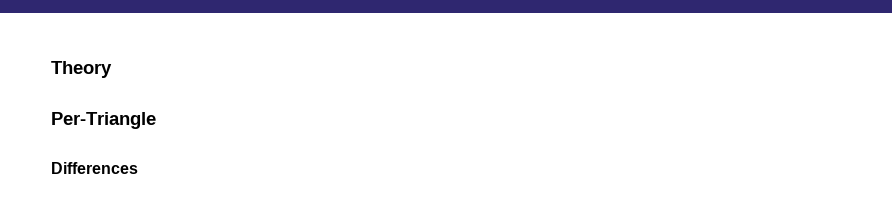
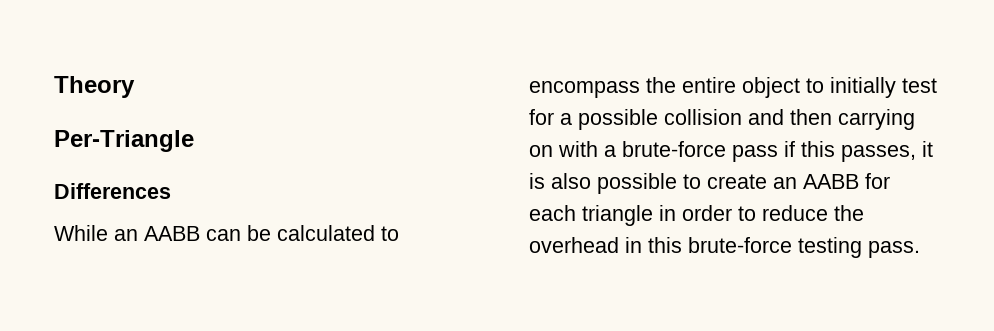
+ While an AABB can be calculated to encompass the entire object to initially test for a possible collision and then carrying on with a brute-force pass if this passes, it is also possible to create an AABB for each triangle in order to reduce the overhead in this brute-force testing pass.

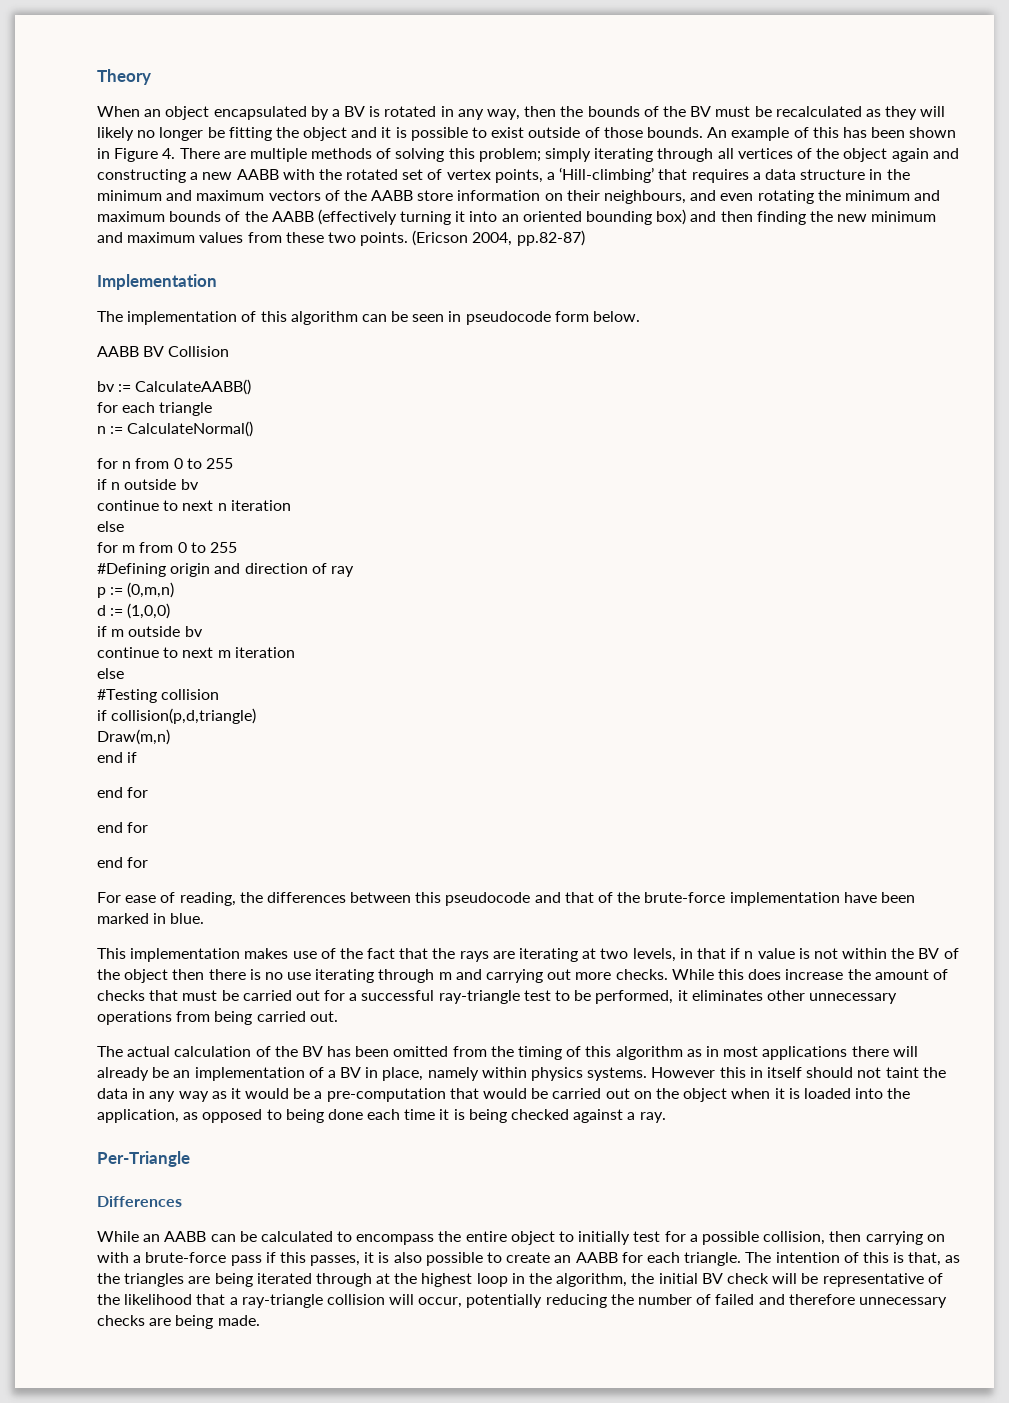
+ When an object encapsulated by a BV is rotated in any way, then the bounds of the BV must be recalculated as they will likely no longer be fitting the object and it is possible to exist outside of those bounds. An example of this has been shown in Figure 4. There are multiple methods of solving this problem; simply iterating through all vertices of the object again and constructing a new AABB with the rotated set of vertex points, a ‘Hill-climbing’ that requires a data structure in the minimum and maximum vectors of the AABB store information on their neighbours, and even rotating the minimum and maximum bounds of the AABB (effectively turning it into an oriented bounding box) and then finding the new minimum and maximum values from these two points. (Ericson 2004, pp.82-87)
+ Implementation
+ The implementation of this algorithm can be seen in pseudocode form below.
+ AABB BV Collision
+ bv := CalculateAABB()
+ for each triangle
+ n := CalculateNormal()
+ for n from 0 to 255
+ if n outside bv
+ continue to next n iteration
+ else
+ for m from 0 to 255
+ #Defining origin and direction of ray
+ p := (0,m,n)
+ d := (1,0,0)
+ if m outside bv
+ continue to next m iteration
+ else
+ #Testing collision
+ if collision(p,d,triangle)
+ Draw(m,n)
+ end if
+ end for
+ end for
+ end for
+ For ease of reading, the differences between this pseudocode and that of the brute-force implementation have been marked in blue.
+ This implementation makes use of the fact that the rays are iterating at two levels, in that if n value is not within the BV of the object then there is no use iterating through m and carrying out more checks. While this does increase the amount of checks that must be carried out for a successful ray-triangle test to be performed, it eliminates other unnecessary operations from being carried out.
+ The actual calculation of the BV has been omitted from the timing of this algorithm as in most applications there will already be an implementation of a BV in place, namely within physics systems. However this in itself should not taint the data in any way as it would be a pre-computation that would be carried out on the object when it is loaded into the application, as opposed to being done each time it is being checked against a ray.
- While an AABB can be calculated to encompass the entire object to initially test for a possible collision and then carrying on with a brute-force pass if this passes, it is also possible to create an AABB for each triangle in order to reduce the overhead in this brute-force testing pass.
+ While an AABB can be calculated to encompass the entire object to initially test for a possible collision, then carrying on with a brute-force pass if this passes, it is also possible to create an AABB for each triangle. The intention of this is that, as the triangles are being iterated through at the highest loop in the algorithm, the initial BV check will be representative of the likelihood that a ray-triangle collision will occur, potentially reducing the number of failed and therefore unnecessary checks are being made.

